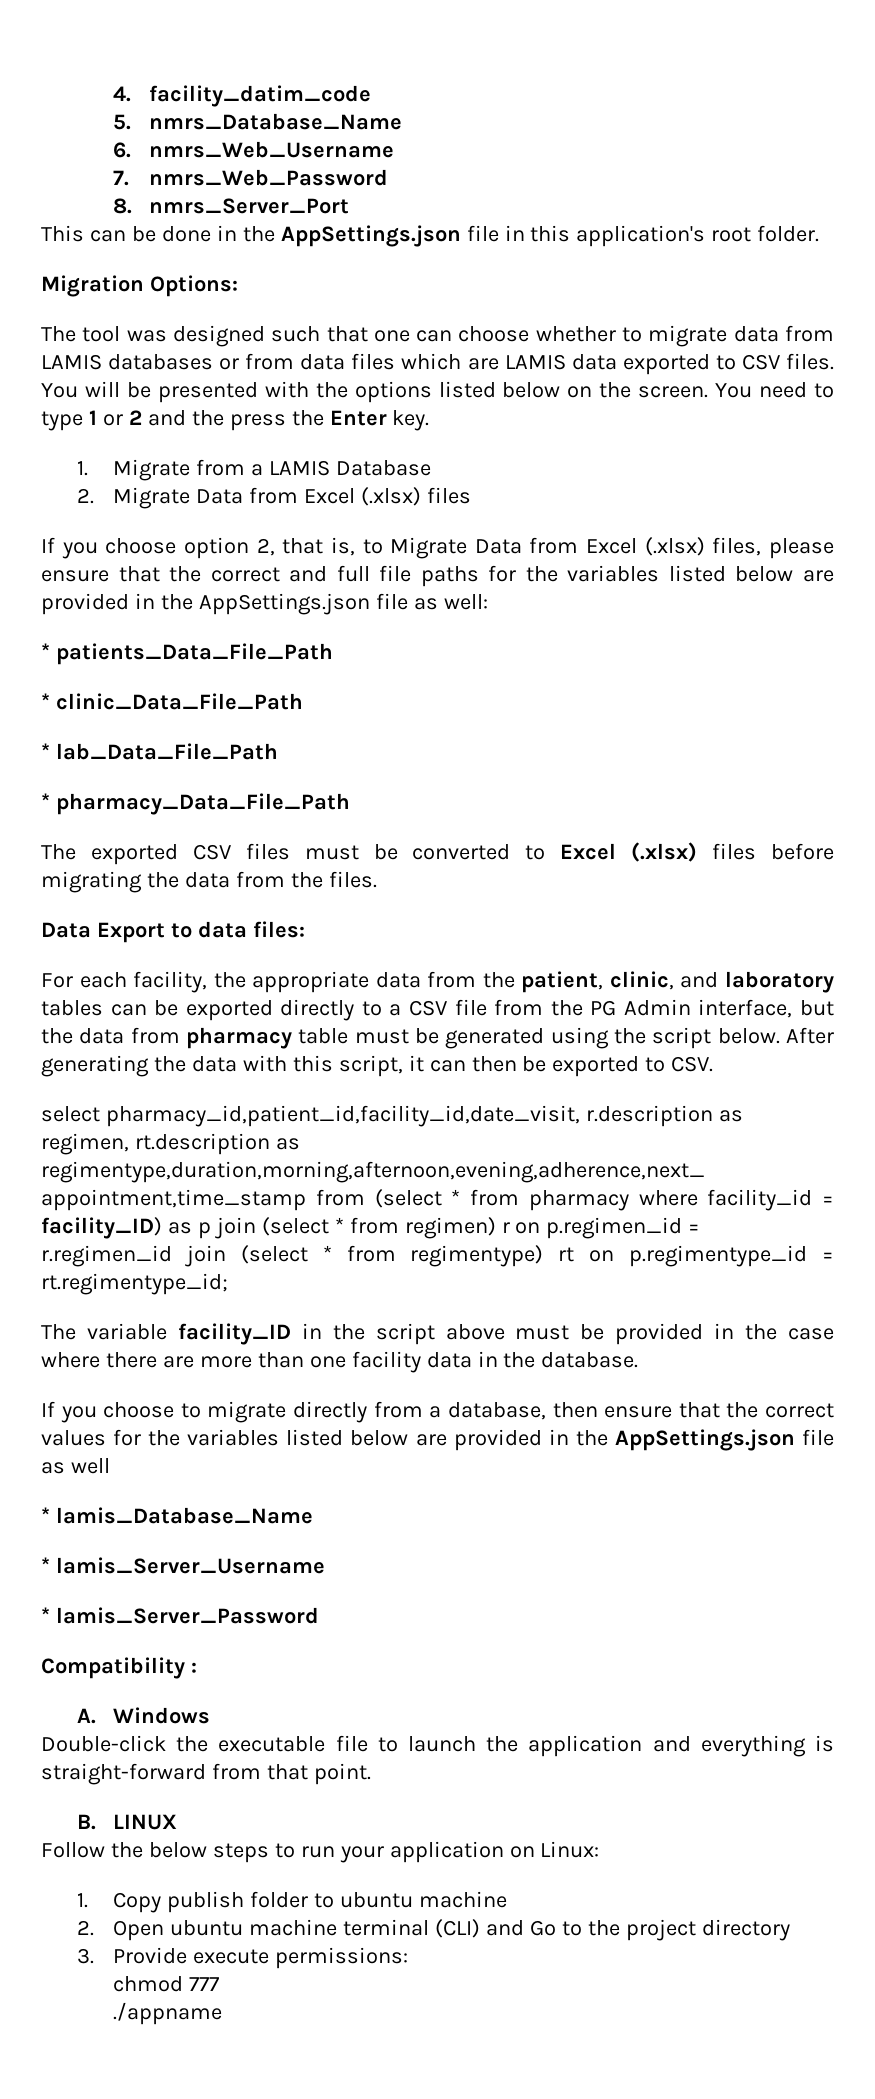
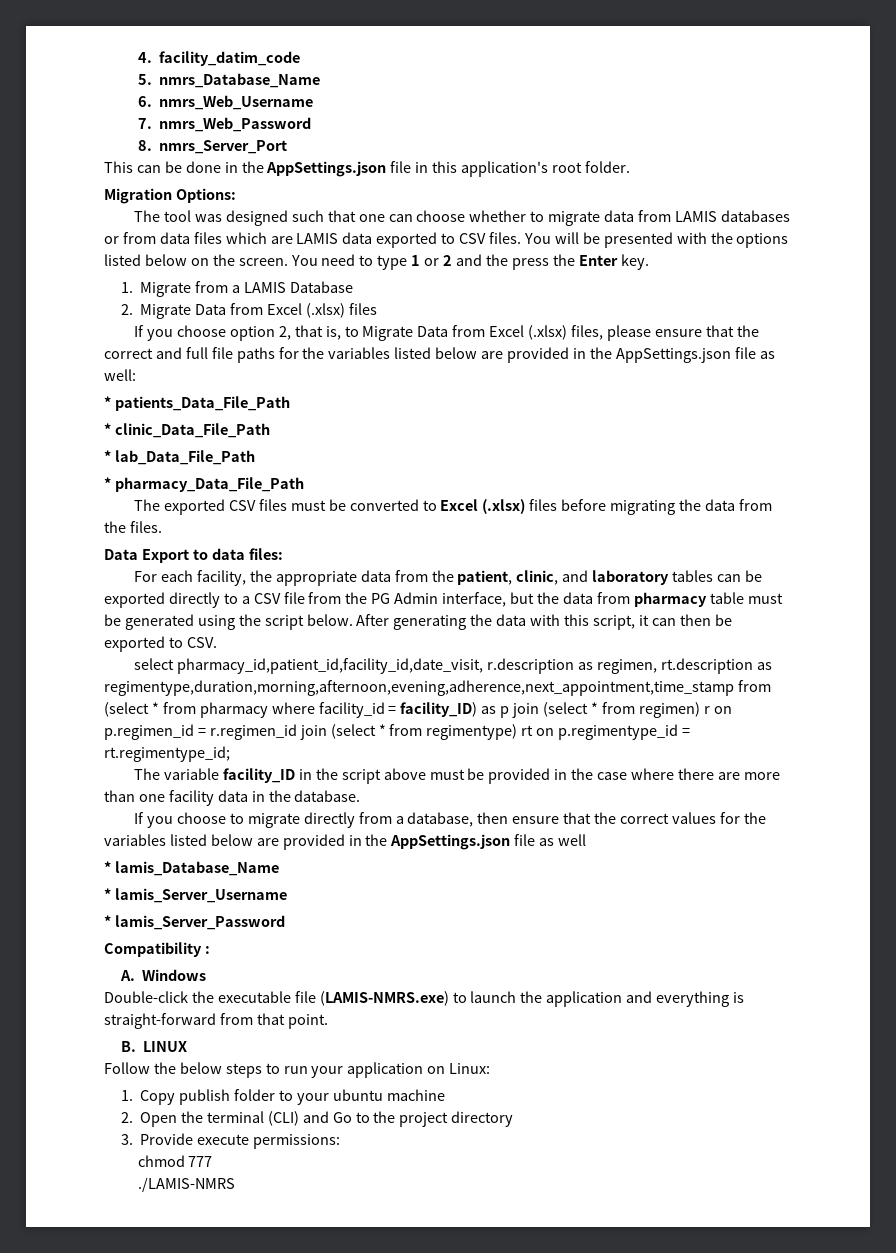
- Double-click the executable file to launch the application and everything is straight-forward from that point.
+ Double-click the executable file (LAMIS-NMRS.exe) to launch the application and everything is straight-forward from that point.
- 1. Copy publish folder to ubuntu machine
+ 1. Copy publish folder to your ubuntu machine
- 2. Open ubuntu machine terminal (CLI) and Go to the project directory
+ 2. Open the terminal (CLI) and Go to the project directory
- ./appname
+ ./LAMIS-NMRS

